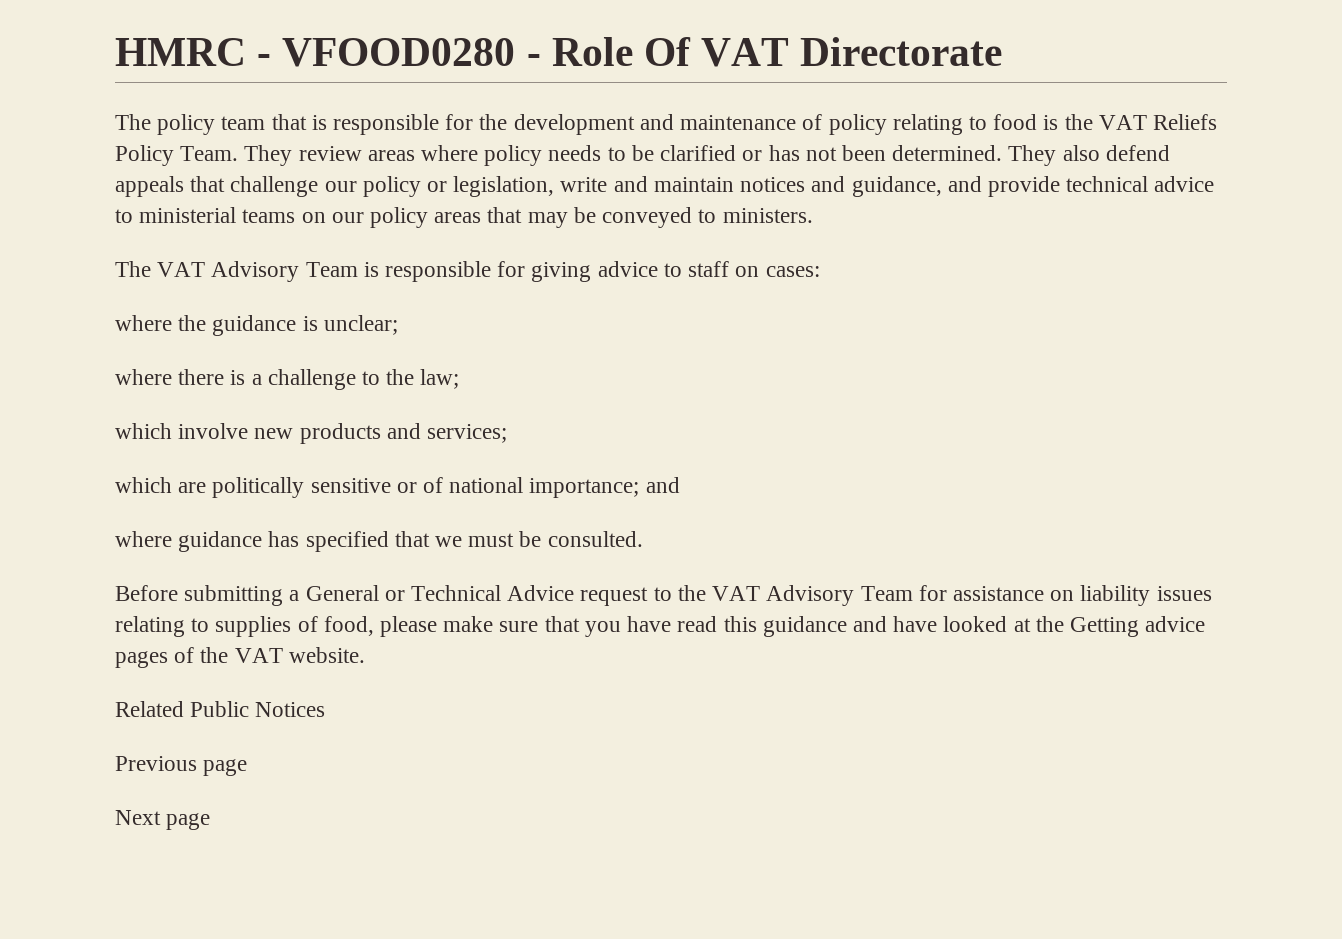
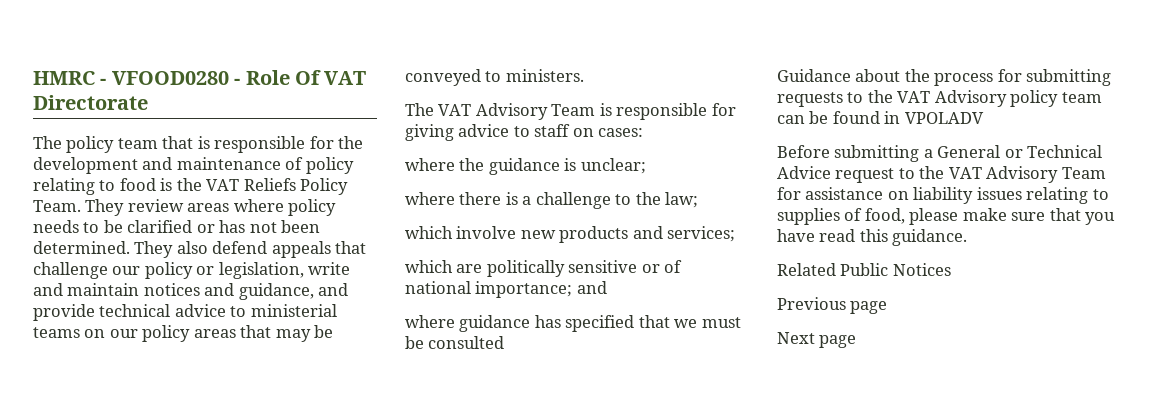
- where guidance has specified that we must be consulted.
+ where guidance has specified that we must be consulted
+ Guidance about the process for submitting requests to the VAT Advisory policy team can be found in VPOLADV
- Before submitting a General or Technical Advice request to the VAT Advisory Team for assistance on liability issues relating to supplies of food, please make sure that you have read this guidance and have looked at the Getting advice pages of the VAT website.
+ Before submitting a General or Technical Advice request to the VAT Advisory Team for assistance on liability issues relating to supplies of food, please make sure that you have read this guidance.

